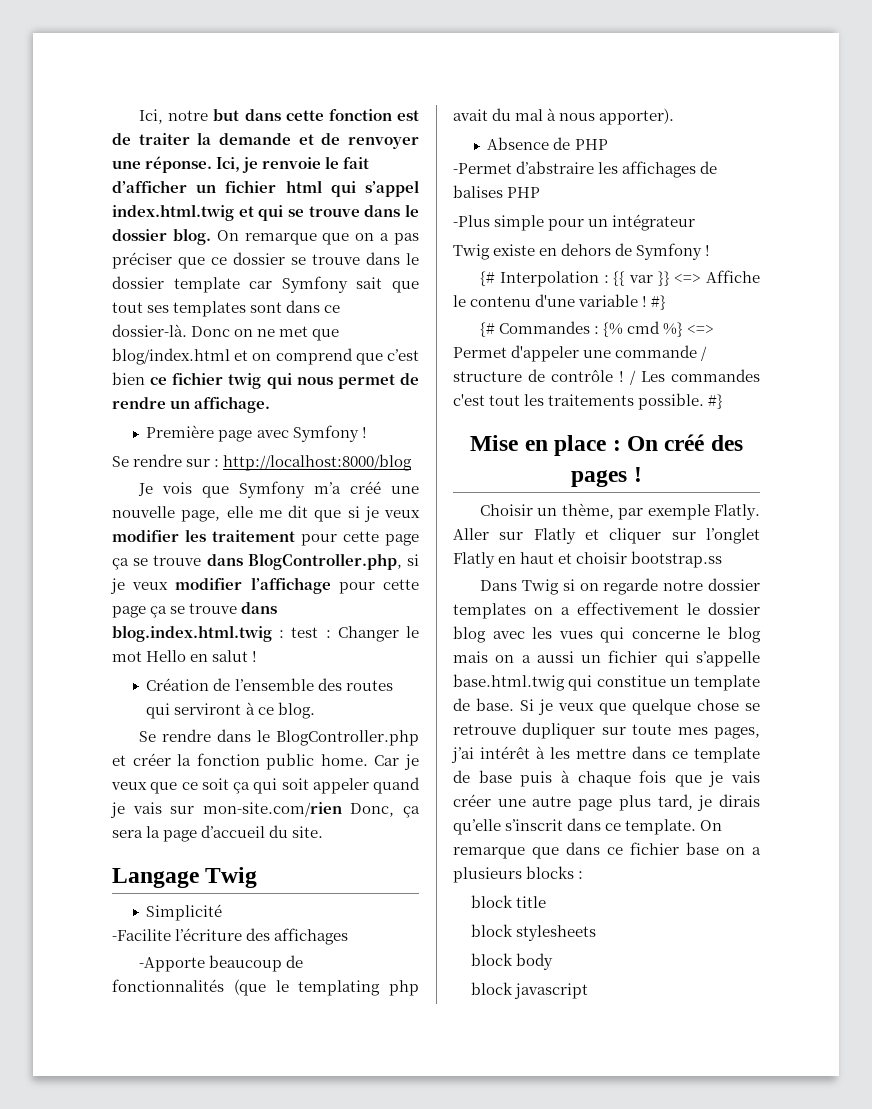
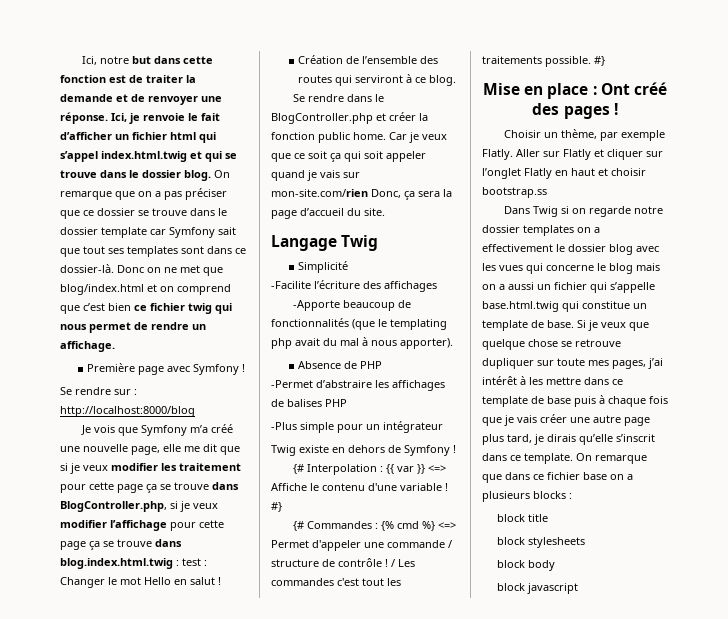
- Mise en place : On créé des pages !
+ Mise en place : Ont créé des pages !

